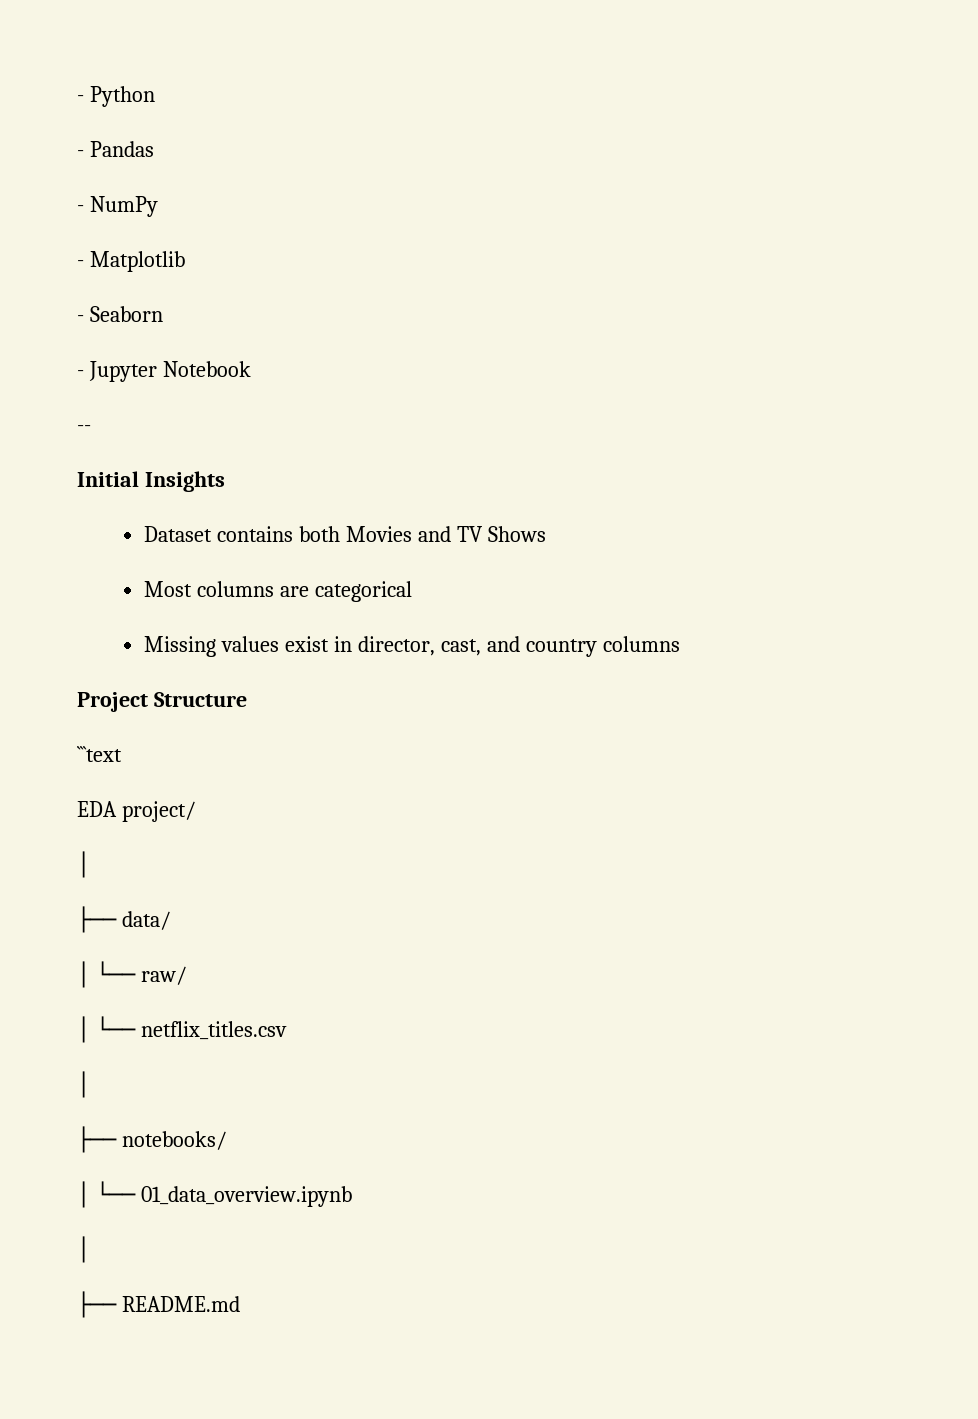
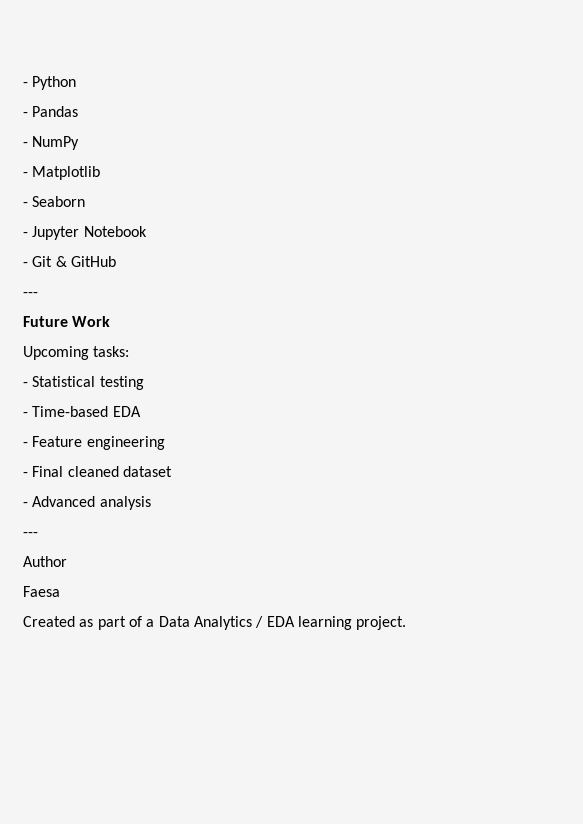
- --
- Initial Insights
- Dataset contains both Movies and TV Shows
- Most columns are categorical
- Missing values exist in director, cast, and country columns
- Project Structure
- ```text
- EDA project/
- │
- ├── data/
- │ └── raw/
- │ └── netflix_titles.csv
- │
- ├── notebooks/
- │ └── 01_data_overview.ipynb
- │
- ├── README.md
+ - Git & GitHub
+ ---
+ Future Work
+ Upcoming tasks:
+ - Statistical testing
+ - Time-based EDA
+ - Feature engineering
+ - Final cleaned dataset
+ - Advanced analysis
+ ---
+ Author
+ Faesa
+ Created as part of a Data Analytics / EDA learning project.

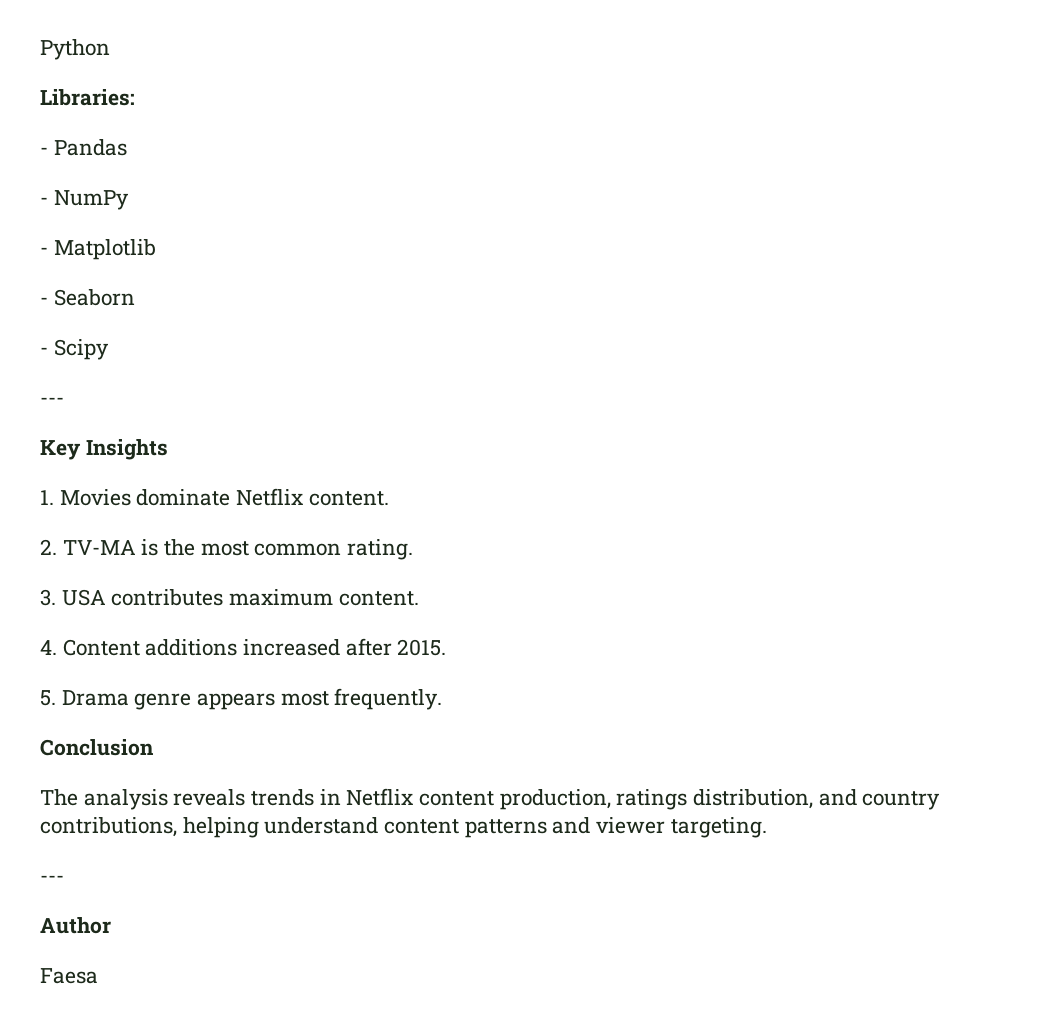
- - Python
+ Python
+ Libraries:
- - Jupyter Notebook
- - Git & GitHub
+ - Scipy
  ---
- Future Work
- Upcoming tasks:
- - Statistical testing
- - Time-based EDA
- - Feature engineering
- - Final cleaned dataset
- - Advanced analysis
+ Key Insights
+ 1. Movies dominate Netflix content.
+ 2. TV-MA is the most common rating.
+ 3. USA contributes maximum content.
+ 4. Content additions increased after 2015.
+ 5. Drama genre appears most frequently.
+ Conclusion
+ The analysis reveals trends in Netflix content production, ratings distribution, and country contributions, helping understand content patterns and viewer targeting.
  ---
  Author
  Faesa
- Created as part of a Data Analytics / EDA learning project.

